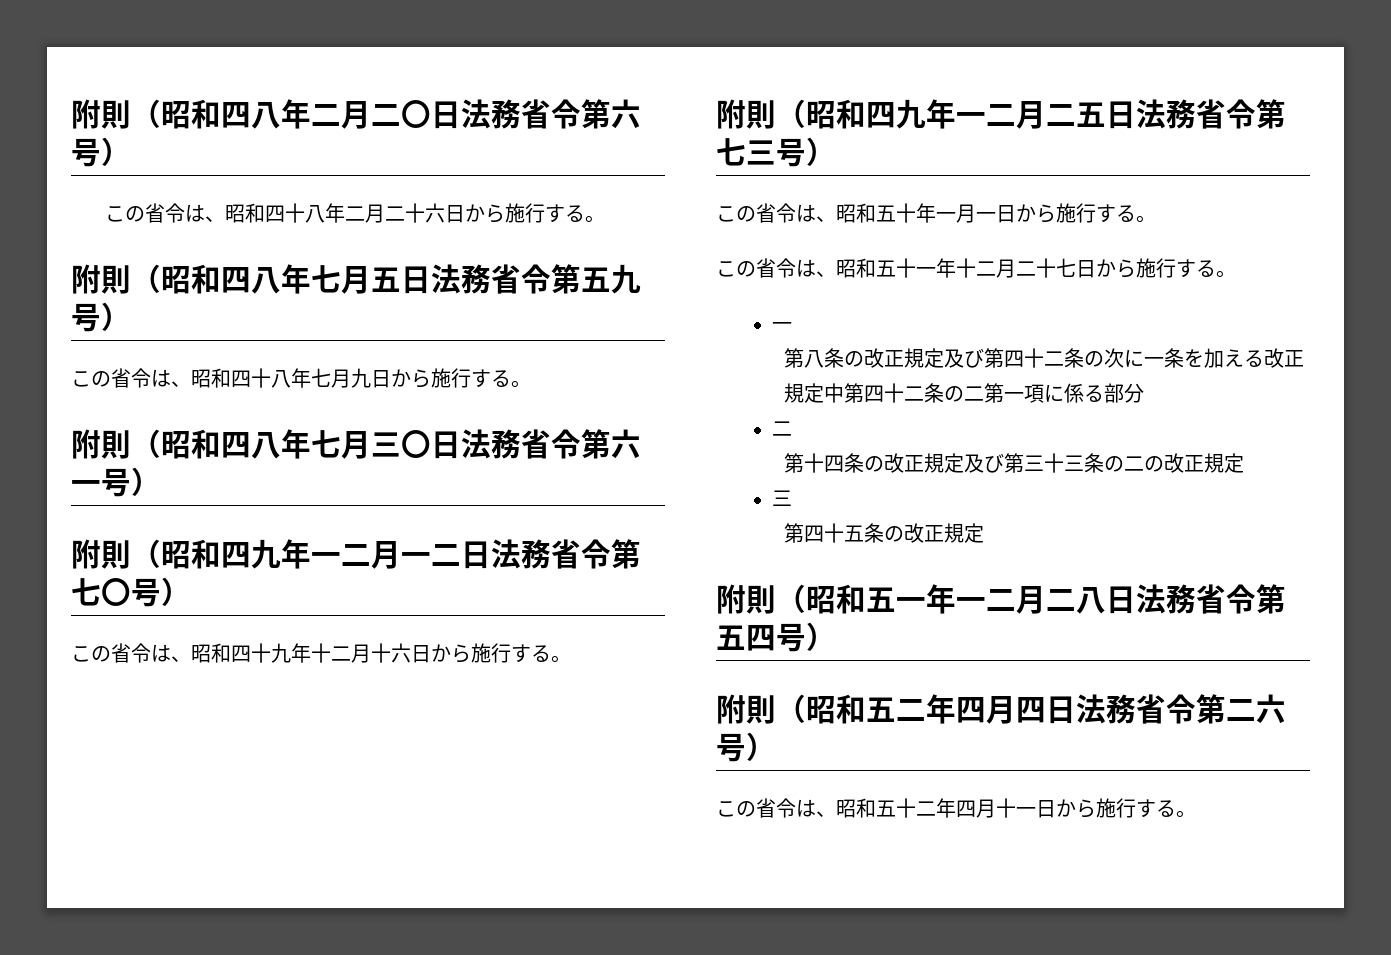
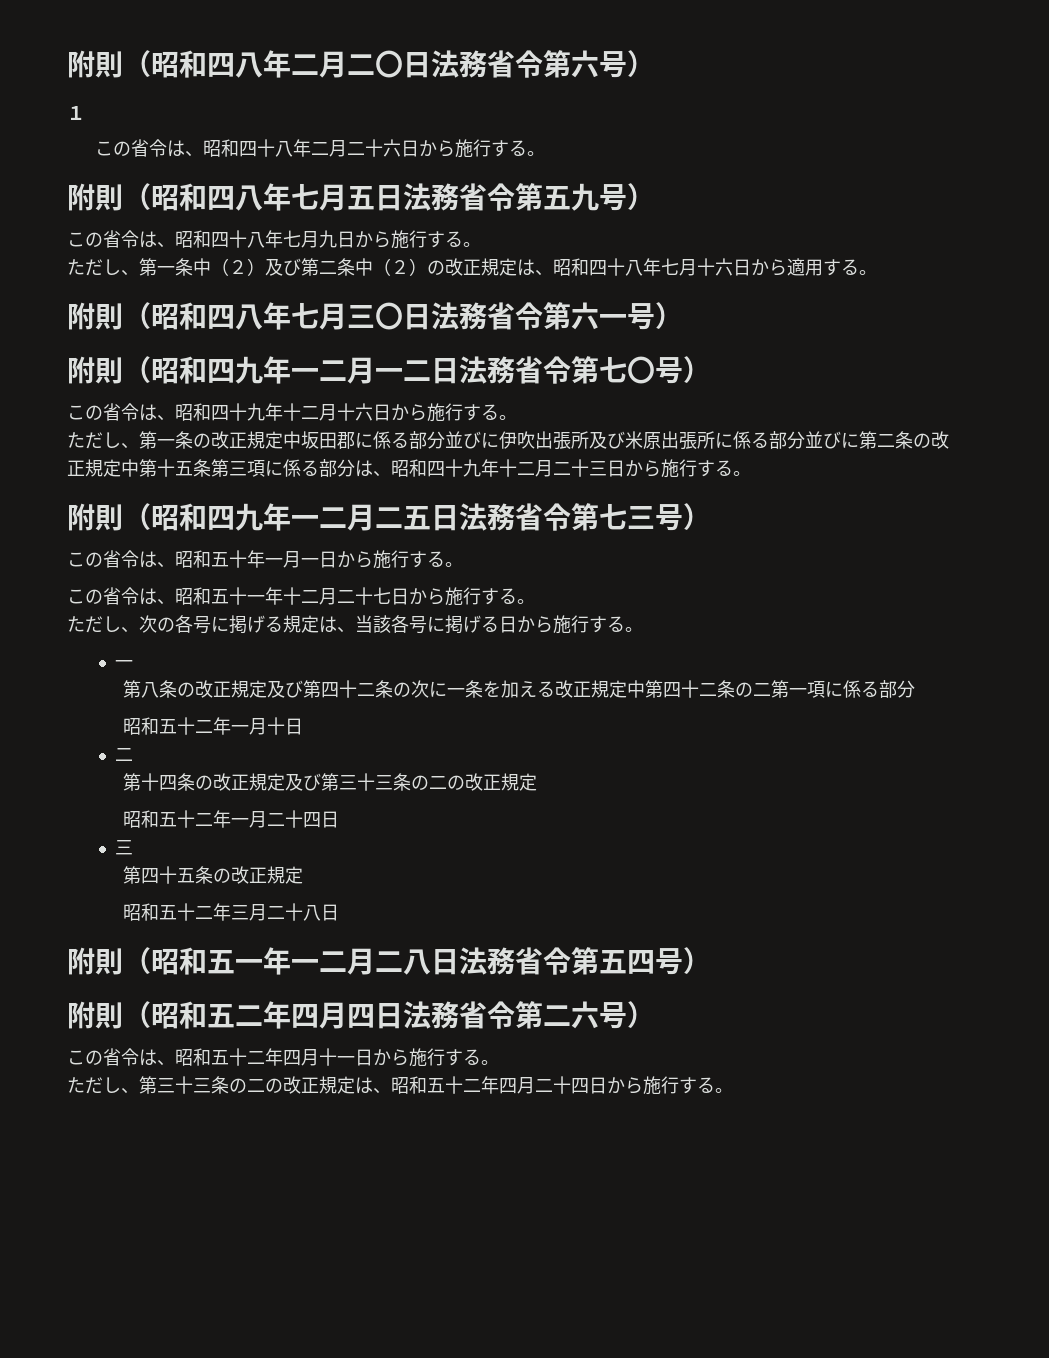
+ １
+ ただし、第一条中（２）及び第二条中（２）の改正規定は、昭和四十八年七月十六日から適用する。
+ ただし、第一条の改正規定中坂田郡に係る部分並びに伊吹出張所及び米原出張所に係る部分並びに第二条の改正規定中第十五条第三項に係る部分は、昭和四十九年十二月二十三日から施行する。
+ ただし、次の各号に掲げる規定は、当該各号に掲げる日から施行する。
+ 昭和五十二年一月十日
+ 昭和五十二年一月二十四日
+ 昭和五十二年三月二十八日
+ ただし、第三十三条の二の改正規定は、昭和五十二年四月二十四日から施行する。

